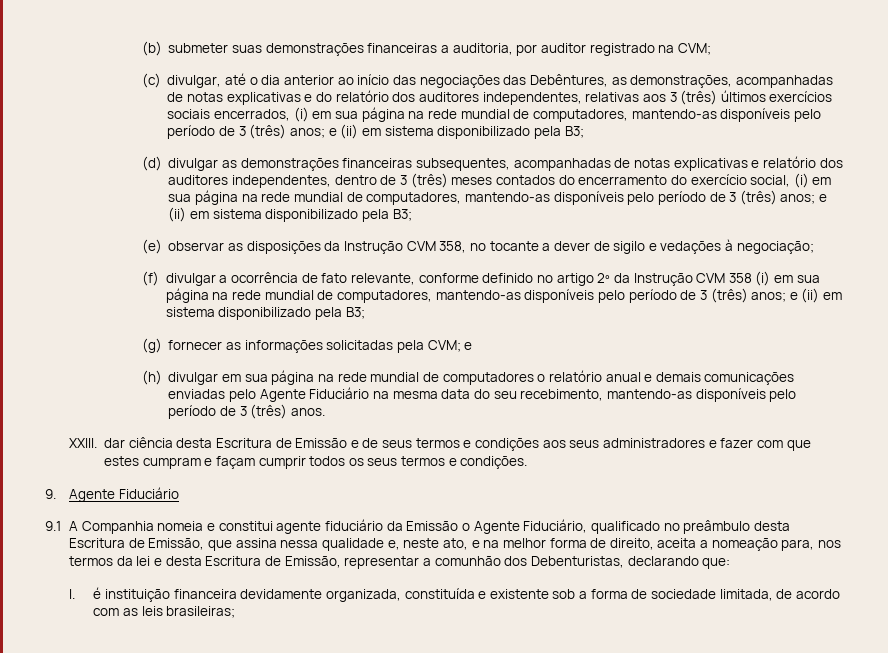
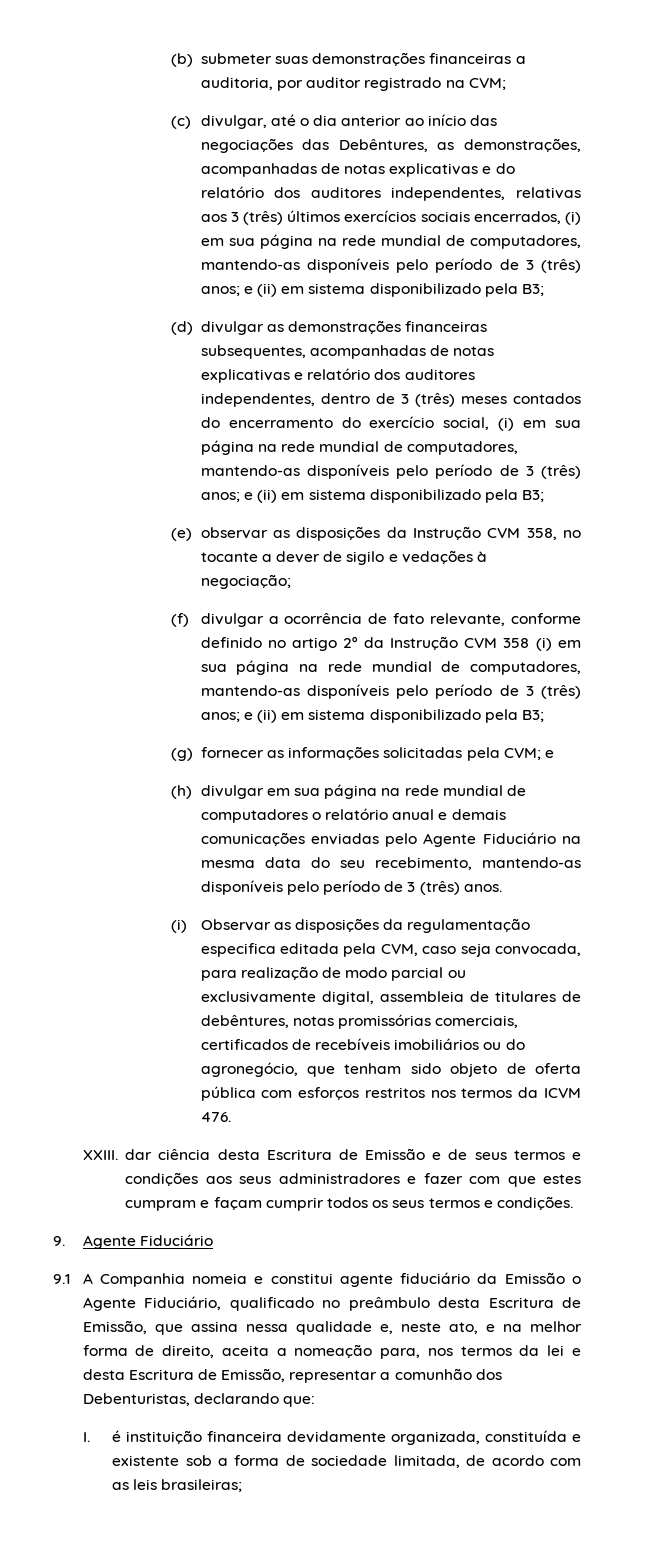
+ (i) Observar as disposições da regulamentação especifica editada pela CVM, caso seja convocada, para realização de modo parcial ou exclusivamente digital, assembleia de titulares de debêntures, notas promissórias comerciais, certificados de recebíveis imobiliários ou do agronegócio, que tenham sido objeto de oferta pública com esforços restritos nos termos da ICVM 476.

